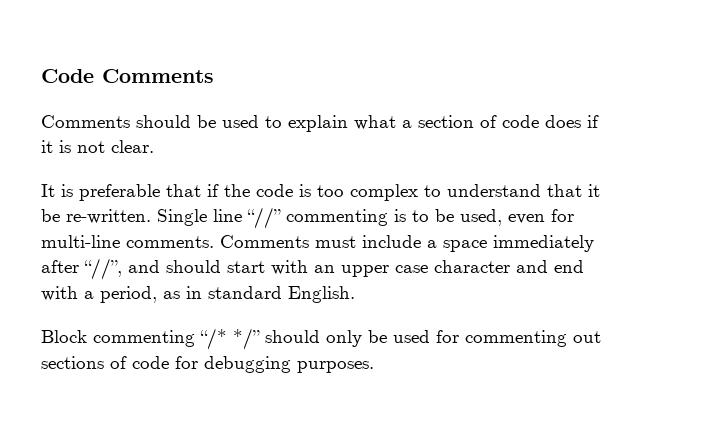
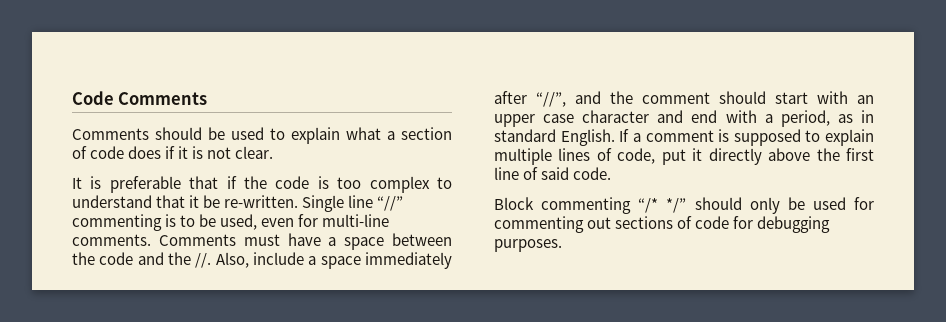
- Comments must include a space immediately after “//”, and should start with an upper case character and end with a period, as in standard English.
+ Comments must have a space between the code and the //. Also, include a space immediately after “//”, and the comment should start with an upper case character and end with a period, as in standard English. If a comment is supposed to explain multiple lines of code, put it directly above the first line of said code.

